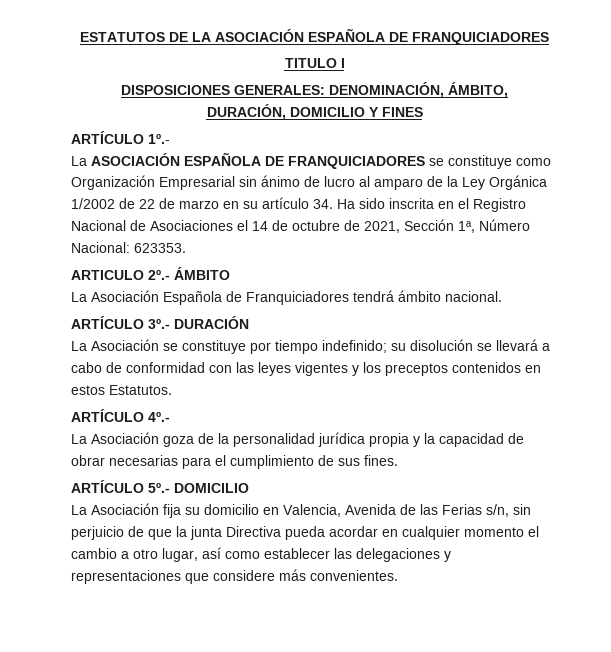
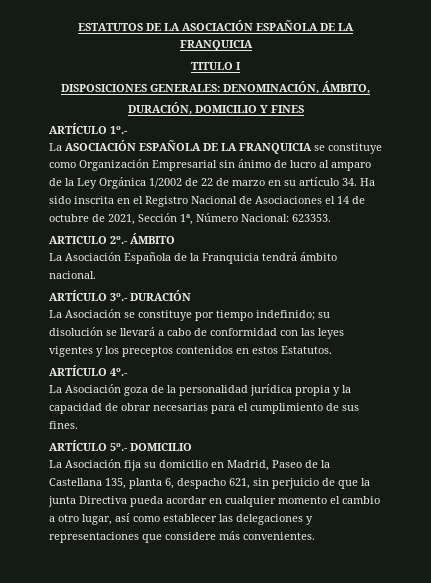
- ESTATUTOS DE LA ASOCIACIÓN ESPAÑOLA DE FRANQUICIADORES
+ ESTATUTOS DE LA ASOCIACIÓN ESPAÑOLA DE LA FRANQUICIA
- La ASOCIACIÓN ESPAÑOLA DE FRANQUICIADORES se constituye como Organización Empresarial sin ánimo de lucro al amparo de la Ley Orgánica 1/2002 de 22 de marzo en su artículo 34. Ha sido inscrita en el Registro Nacional de Asociaciones el 14 de octubre de 2021, Sección 1ª, Número Nacional: 623353.
+ La ASOCIACIÓN ESPAÑOLA DE LA FRANQUICIA se constituye como Organización Empresarial sin ánimo de lucro al amparo de la Ley Orgánica 1/2002 de 22 de marzo en su artículo 34. Ha sido inscrita en el Registro Nacional de Asociaciones el 14 de octubre de 2021, Sección 1ª, Número Nacional: 623353.
- La Asociación Española de Franquiciadores tendrá ámbito nacional.
+ La Asociación Española de la Franquicia tendrá ámbito nacional.
- La Asociación fija su domicilio en Valencia, Avenida de las Ferias s/n, sin perjuicio de que la junta Directiva pueda acordar en cualquier momento el cambio a otro lugar, así como establecer las delegaciones y representaciones que considere más convenientes.
+ La Asociación fija su domicilio en Madrid, Paseo de la Castellana 135, planta 6, despacho 621, sin perjuicio de que la junta Directiva pueda acordar en cualquier momento el cambio a otro lugar, así como establecer las delegaciones y representaciones que considere más convenientes.

